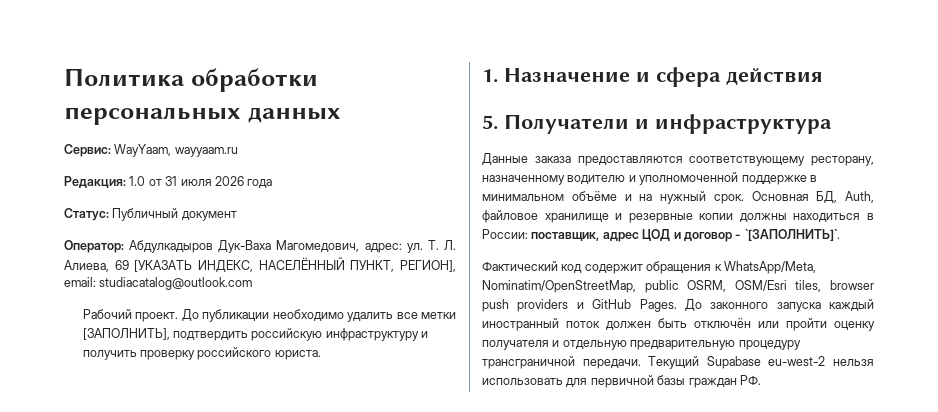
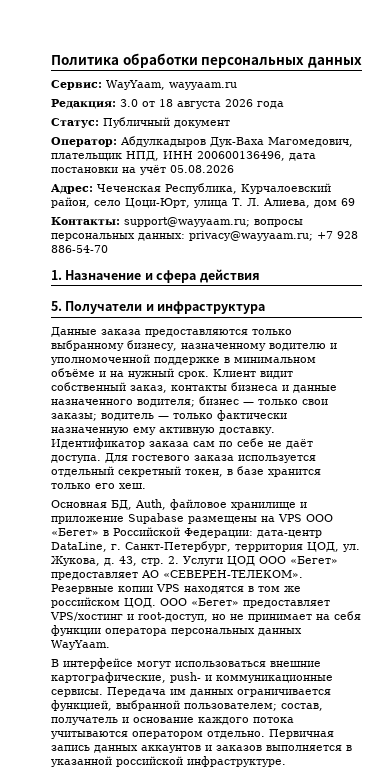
- Редакция: 1.0 от 31 июля 2026 года
+ Редакция: 3.0 от 18 августа 2026 года
- Оператор: Абдулкадыров Дук-Ваха Магомедович, адрес: ул. Т. Л. Алиева, 69 [УКАЗАТЬ ИНДЕКС, НАСЕЛЁННЫЙ ПУНКТ, РЕГИОН], email: studiacatalog@outlook.com
- Рабочий проект. До публикации необходимо удалить все метки [ЗАПОЛНИТЬ], подтвердить российскую инфраструктуру и получить проверку российского юриста.
+ Оператор: Абдулкадыров Дук-Ваха Магомедович, плательщик НПД, ИНН 200600136496, дата постановки на учёт 05.08.2026
+ Адрес: Чеченская Республика, Курчалоевский район, село Цоци-Юрт, улица Т. Л. Алиева, дом 69
+ Контакты: support@wayyaam.ru; вопросы персональных данных: privacy@wayyaam.ru; +7 928 886-54-70
- Данные заказа предоставляются соответствующему ресторану, назначенному водителю и уполномоченной поддержке в минимальном объёме и на нужный срок. Основная БД, Auth, файловое хранилище и резервные копии должны находиться в России: поставщик, адрес ЦОД и договор - `[ЗАПОЛНИТЬ]`.
- Фактический код содержит обращения к WhatsApp/Meta, Nominatim/OpenStreetMap, public OSRM, OSM/Esri tiles, browser push providers и GitHub Pages. До законного запуска каждый иностранный поток должен быть отключён или пройти оценку получателя и отдельную предварительную процедуру трансграничной передачи. Текущий Supabase eu-west-2 нельзя использовать для первичной базы граждан РФ.
+ Данные заказа предоставляются только выбранному бизнесу, назначенному водителю и уполномоченной поддержке в минимальном объёме и на нужный срок. Клиент видит собственный заказ, контакты бизнеса и данные назначенного водителя; бизнес — только свои заказы; водитель — только фактически назначенную ему активную доставку. Идентификатор заказа сам по себе не даёт доступа. Для гостевого заказа используется отдельный секретный токен, в базе хранится только его хеш.
+ Основная БД, Auth, файловое хранилище и приложение Supabase размещены на VPS ООО «Бегет» в Российской Федерации: дата-центр DataLine, г. Санкт-Петербург, территория ЦОД, ул. Жукова, д. 43, стр. 2. Услуги ЦОД ООО «Бегет» предоставляет АО «СЕВЕРЕН-ТЕЛЕКОМ». Резервные копии VPS находятся в том же российском ЦОД. ООО «Бегет» предоставляет VPS/хостинг и root-доступ, но не принимает на себя функции оператора персональных данных WayYaam.
+ В интерфейсе могут использоваться внешние картографические, push- и коммуникационные сервисы. Передача им данных ограничивается функцией, выбранной пользователем; состав, получатель и основание каждого потока учитываются оператором отдельно. Первичная запись данных аккаунтов и заказов выполняется в указанной российской инфраструктуре.

